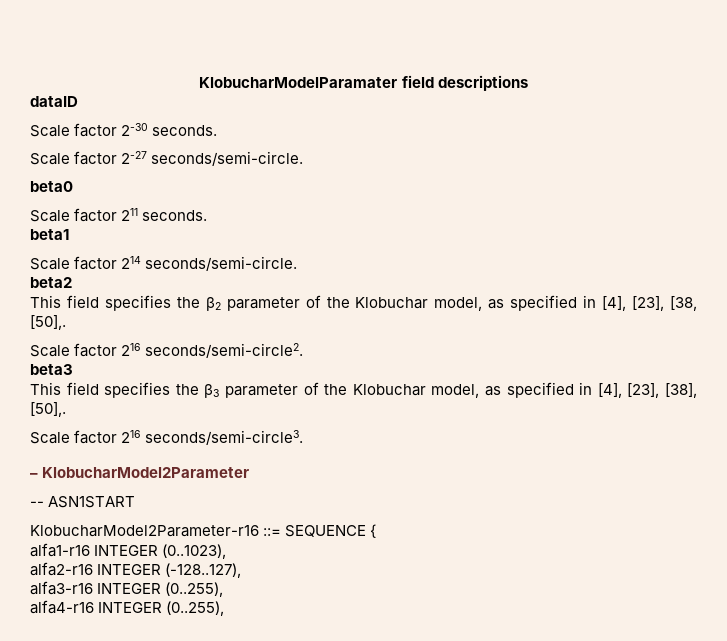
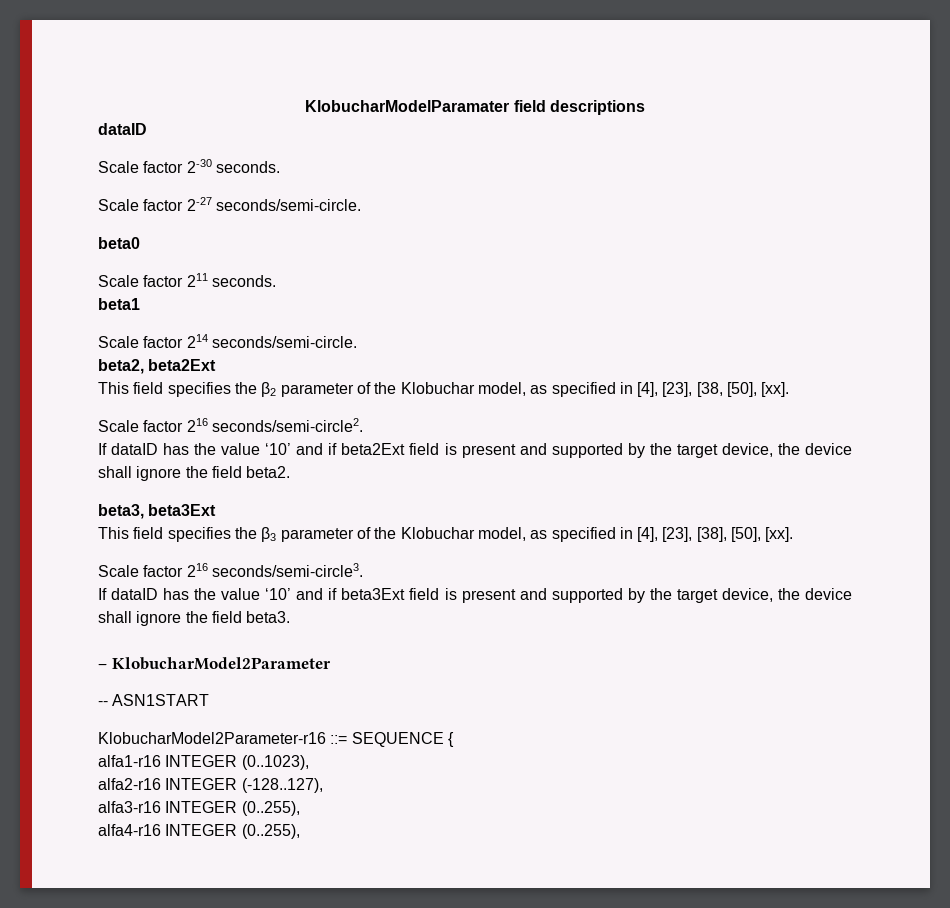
- beta2
+ beta2, beta2Ext
- This field specifies the β2 parameter of the Klobuchar model, as specified in [4], [23], [38, [50],.
+ This field specifies the β2 parameter of the Klobuchar model, as specified in [4], [23], [38, [50], [xx].
- beta3
+ If dataID has the value ‘10’ and if beta2Ext field is present and supported by the target device, the device shall ignore the field beta2.
+ beta3, beta3Ext
- This field specifies the β3 parameter of the Klobuchar model, as specified in [4], [23], [38], [50],.
+ This field specifies the β3 parameter of the Klobuchar model, as specified in [4], [23], [38], [50], [xx].
+ If dataID has the value ‘10’ and if beta3Ext field is present and supported by the target device, the device shall ignore the field beta3.

